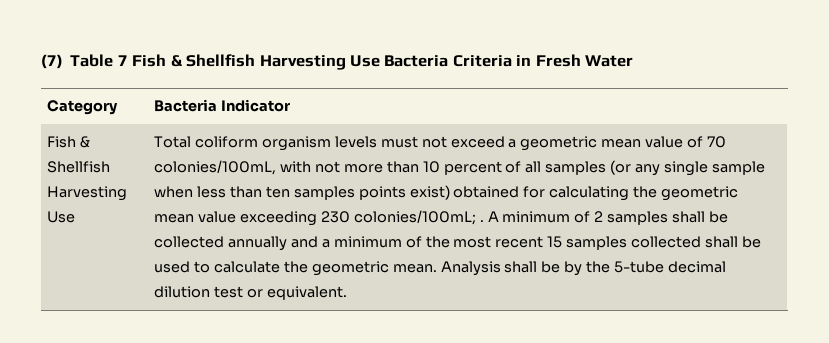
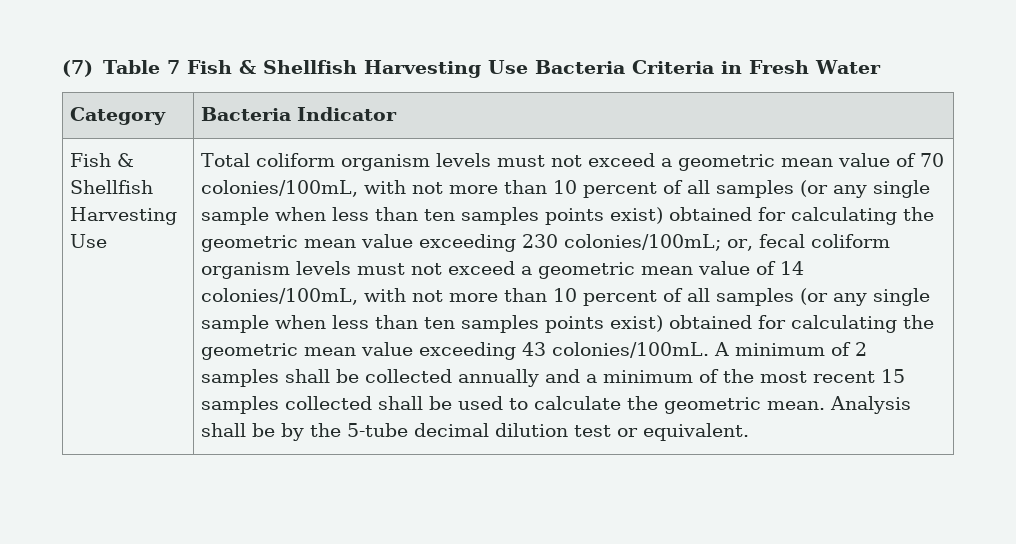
- Total coliform organism levels must not exceed a geometric mean value of 70 colonies/100mL, with not more than 10 percent of all samples (or any single sample when less than ten samples points exist) obtained for calculating the geometric mean value exceeding 230 colonies/100mL; .
+ Total coliform organism levels must not exceed a geometric mean value of 70 colonies/100mL, with not more than 10 percent of all samples (or any single sample when less than ten samples points exist) obtained for calculating the geometric mean value exceeding 230 colonies/100mL; or, fecal coliform organism levels must not exceed a geometric mean value of 14 colonies/100mL, with not more than 10 percent of all samples (or any single sample when less than ten samples points exist) obtained for calculating the geometric mean value exceeding 43 colonies/100mL.

